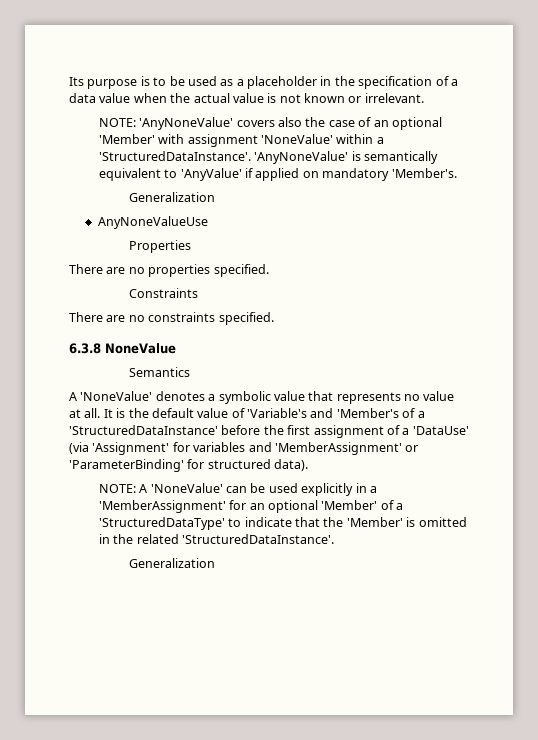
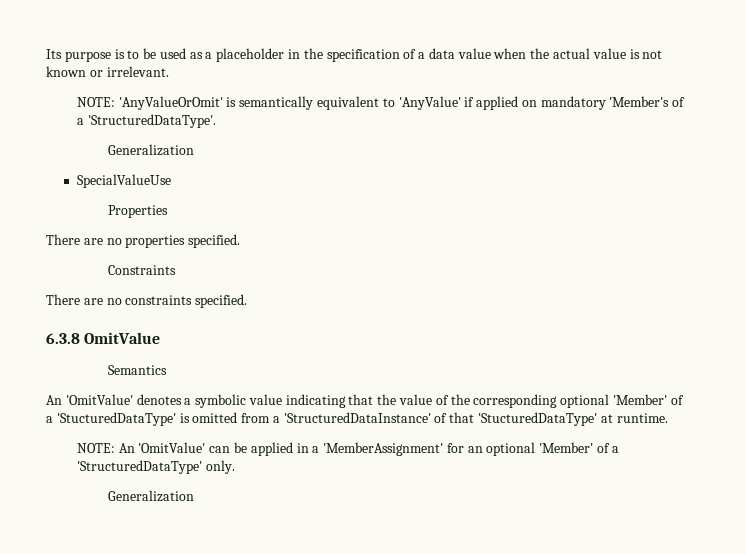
- NOTE: 'AnyNoneValue' covers also the case of an optional 'Member' with assignment 'NoneValue' within a 'StructuredDataInstance'. 'AnyNoneValue' is semantically equivalent to 'AnyValue' if applied on mandatory 'Member's.
+ NOTE: 'AnyValueOrOmit' is semantically equivalent to 'AnyValue' if applied on mandatory 'Member's of a 'StructuredDataType'.
- AnyNoneValueUse
+ SpecialValueUse
- 6.3.8 NoneValue
+ 6.3.8 OmitValue
- A 'NoneValue' denotes a symbolic value that represents no value at all. It is the default value of 'Variable's and 'Member's of a 'StructuredDataInstance' before the first assignment of a 'DataUse' (via 'Assignment' for variables and 'MemberAssignment' or 'ParameterBinding' for structured data).
- NOTE: A 'NoneValue' can be used explicitly in a 'MemberAssignment' for an optional 'Member' of a 'StructuredDataType' to indicate that the 'Member' is omitted in the related 'StructuredDataInstance'.
+ An 'OmitValue' denotes a symbolic value indicating that the value of the corresponding optional 'Member' of a 'StucturedDataType' is omitted from a 'StructuredDataInstance' of that 'StucturedDataType' at runtime.
+ NOTE: An 'OmitValue' can be applied in a 'MemberAssignment' for an optional 'Member' of a 'StructuredDataType' only.

